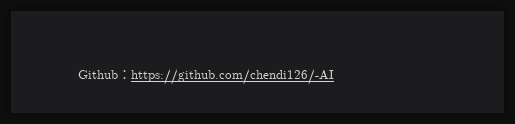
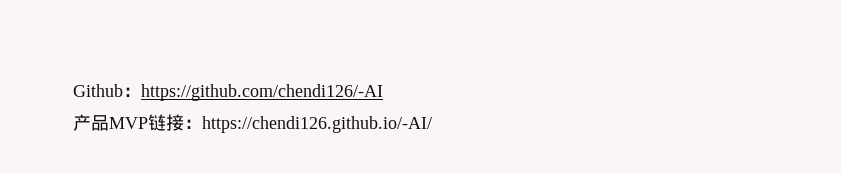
+ 产品MVP链接：https://chendi126.github.io/-AI/

